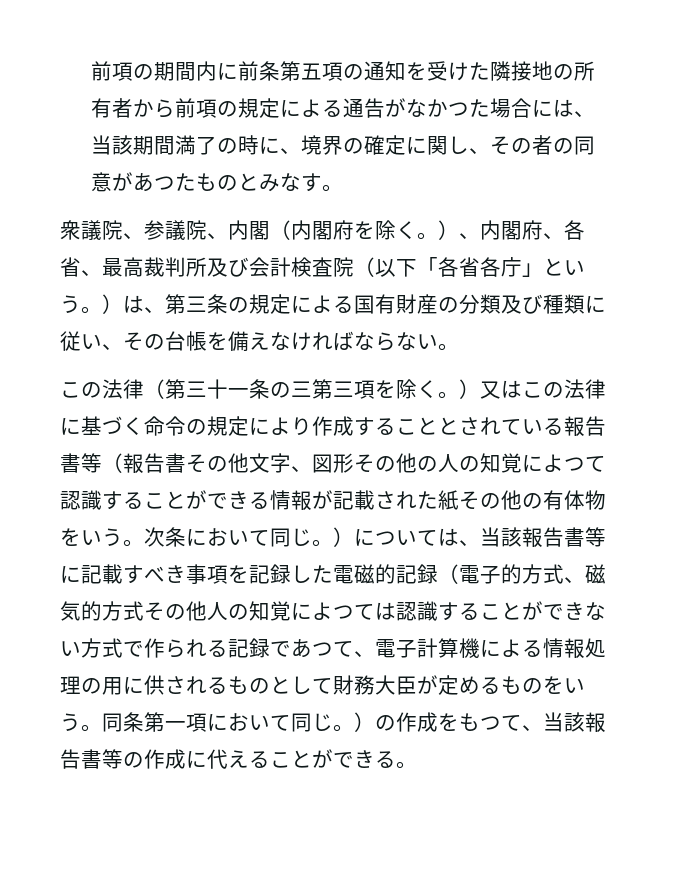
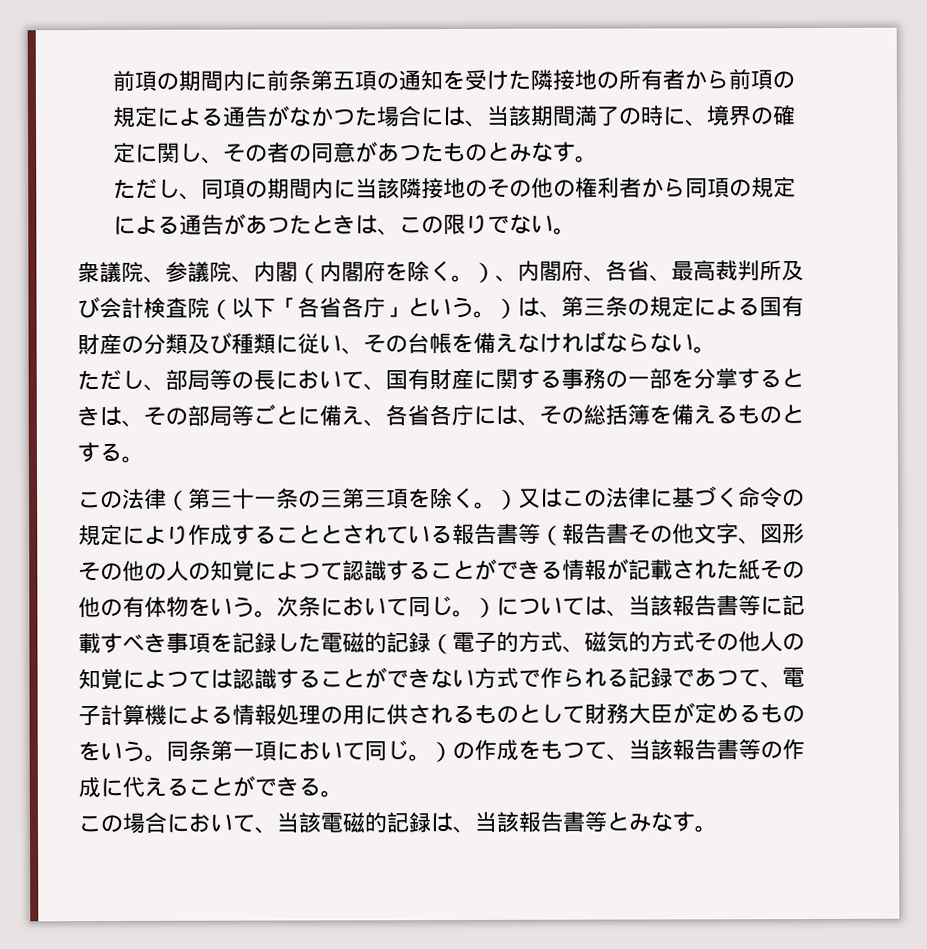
+ ただし、同項の期間内に当該隣接地のその他の権利者から同項の規定による通告があつたときは、この限りでない。
+ ただし、部局等の長において、国有財産に関する事務の一部を分掌するときは、その部局等ごとに備え、各省各庁には、その総括簿を備えるものとする。
+ この場合において、当該電磁的記録は、当該報告書等とみなす。

